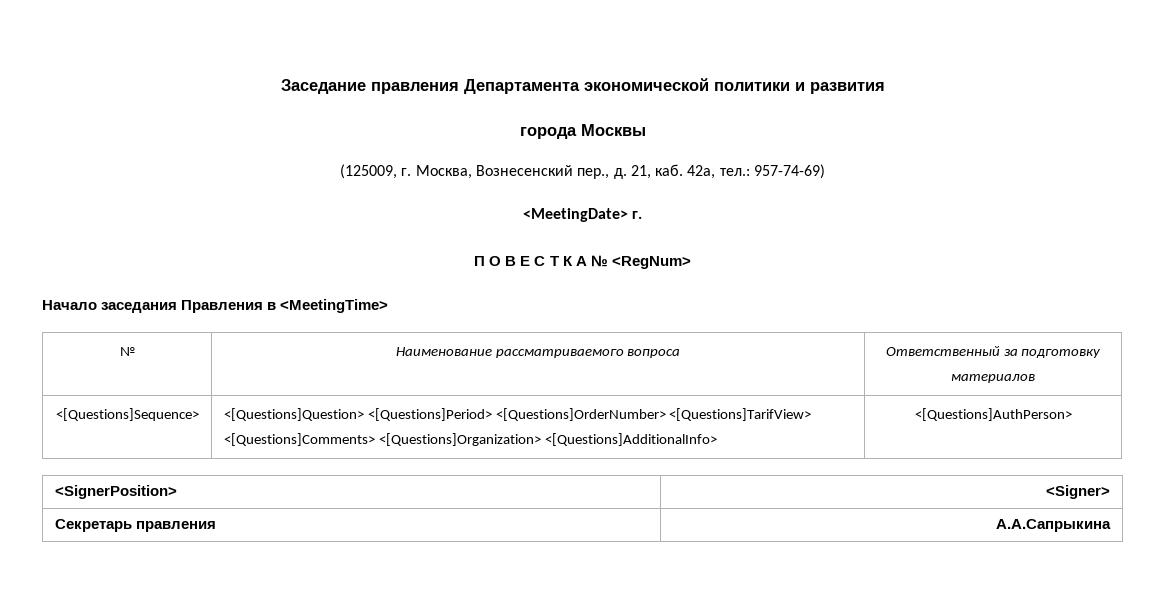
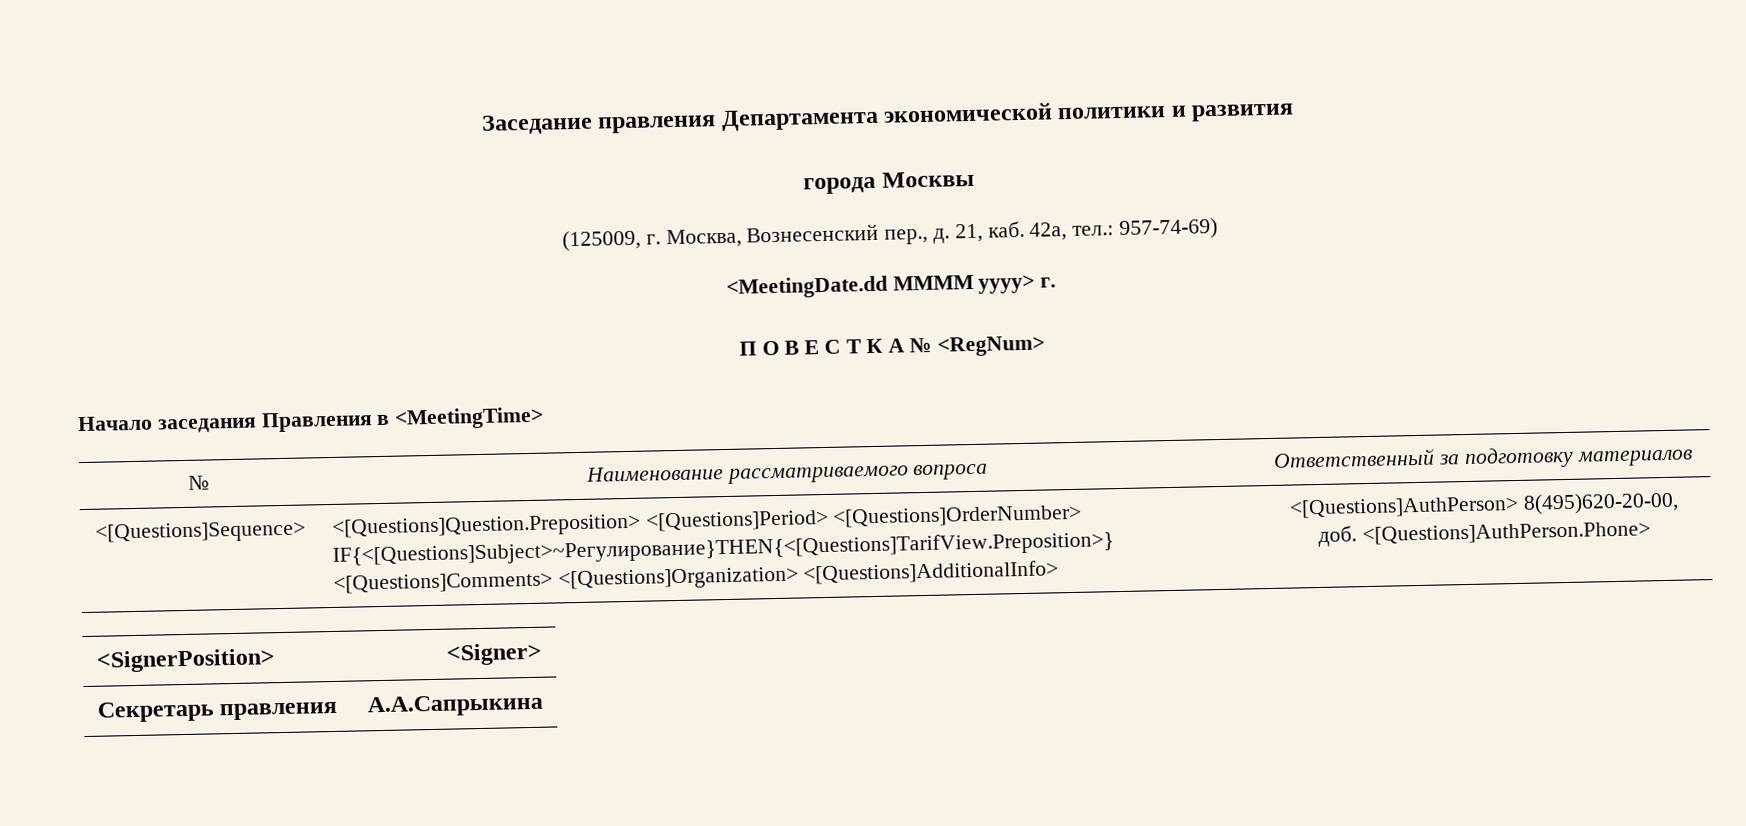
- <MeetingDate> г.
+ <MeetingDate.dd MMMM yyyy> г.
- <[Questions]Sequence> | <[Questions]Question> <[Questions]Period> <[Questions]OrderNumber> <[Questions]TarifView> <[Questions]Comments> <[Questions]Organization> <[Questions]AdditionalInfo> | <[Questions]AuthPerson>
+ <[Questions]Sequence> | <[Questions]Question.Preposition> <[Questions]Period> <[Questions]OrderNumber> IF{<[Questions]Subject>~Регулирование}THEN{<[Questions]TarifView.Preposition>} <[Questions]Comments> <[Questions]Organization> <[Questions]AdditionalInfo> | <[Questions]AuthPerson> 8(495)620-20-00, доб. <[Questions]AuthPerson.Phone>

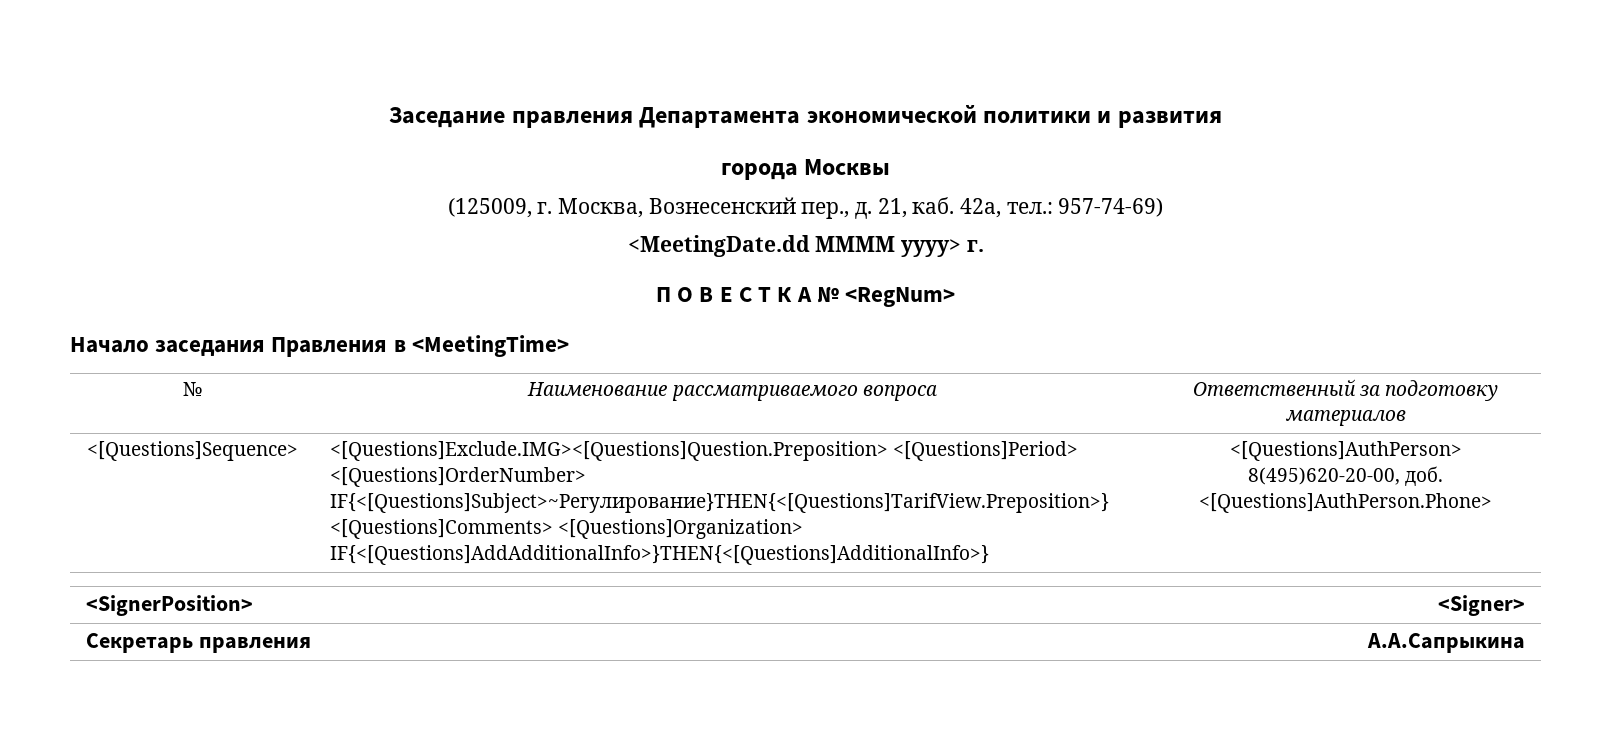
- <[Questions]Sequence> | <[Questions]Question.Preposition> <[Questions]Period> <[Questions]OrderNumber> IF{<[Questions]Subject>~Регулирование}THEN{<[Questions]TarifView.Preposition>} <[Questions]Comments> <[Questions]Organization> <[Questions]AdditionalInfo> | <[Questions]AuthPerson> 8(495)620-20-00, доб. <[Questions]AuthPerson.Phone>
+ <[Questions]Sequence> | <[Questions]Exclude.IMG><[Questions]Question.Preposition> <[Questions]Period> <[Questions]OrderNumber> IF{<[Questions]Subject>~Регулирование}THEN{<[Questions]TarifView.Preposition>} <[Questions]Comments> <[Questions]Organization> IF{<[Questions]AddAdditionalInfo>}THEN{<[Questions]AdditionalInfo>} | <[Questions]AuthPerson> 8(495)620-20-00, доб. <[Questions]AuthPerson.Phone>

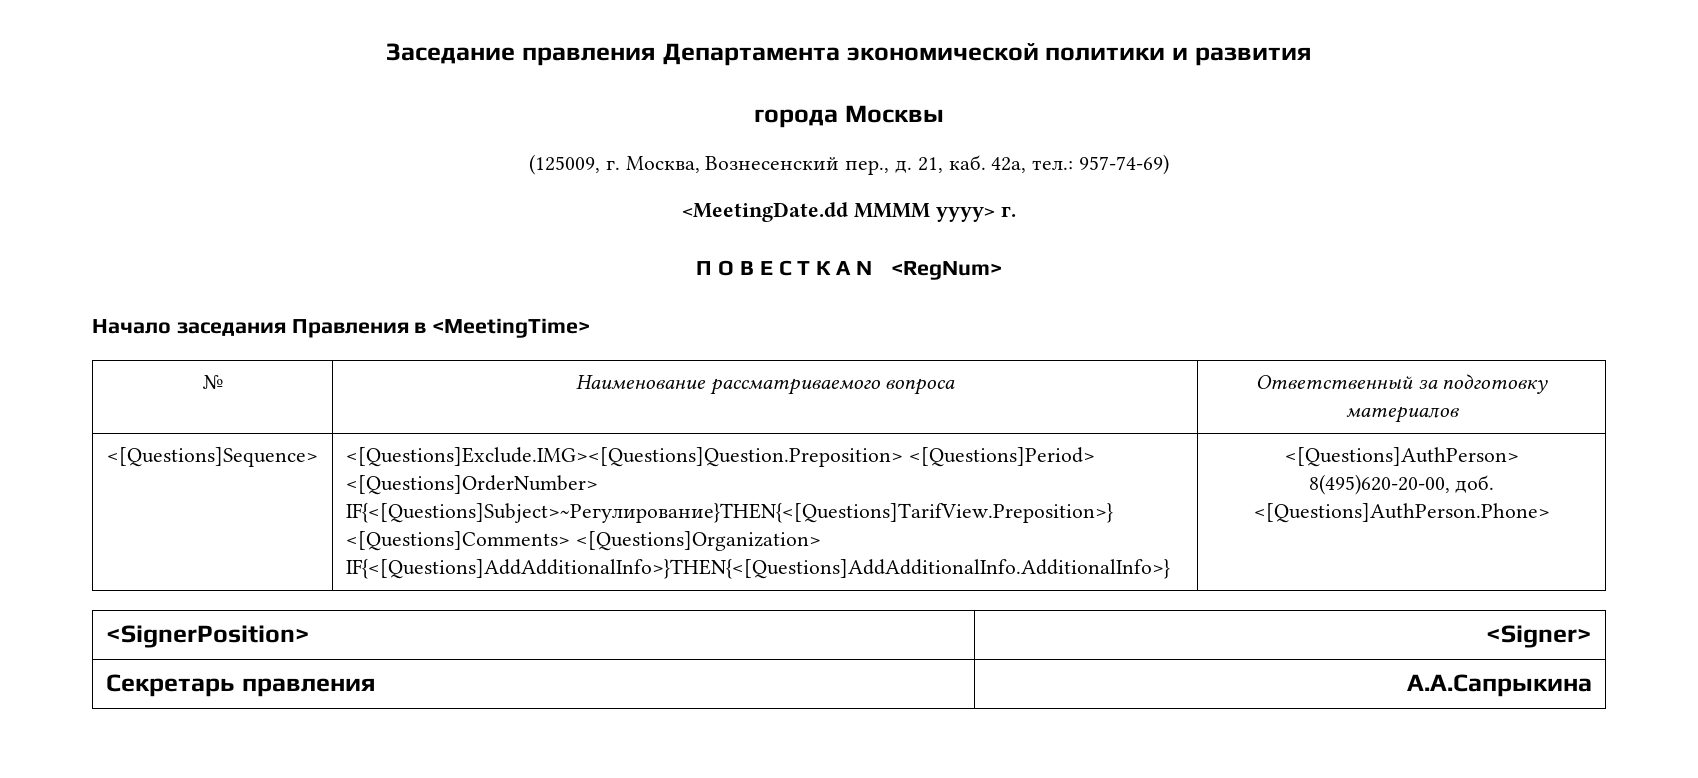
- <[Questions]Sequence> | <[Questions]Exclude.IMG><[Questions]Question.Preposition> <[Questions]Period> <[Questions]OrderNumber> IF{<[Questions]Subject>~Регулирование}THEN{<[Questions]TarifView.Preposition>} <[Questions]Comments> <[Questions]Organization> IF{<[Questions]AddAdditionalInfo>}THEN{<[Questions]AdditionalInfo>} | <[Questions]AuthPerson> 8(495)620-20-00, доб. <[Questions]AuthPerson.Phone>
+ <[Questions]Sequence> | <[Questions]Exclude.IMG><[Questions]Question.Preposition> <[Questions]Period> <[Questions]OrderNumber> IF{<[Questions]Subject>~Регулирование}THEN{<[Questions]TarifView.Preposition>} <[Questions]Comments> <[Questions]Organization> IF{<[Questions]AddAdditionalInfo>}THEN{<[Questions]AddAdditionalInfo.AdditionalInfo>} | <[Questions]AuthPerson> 8(495)620-20-00, доб. <[Questions]AuthPerson.Phone>

